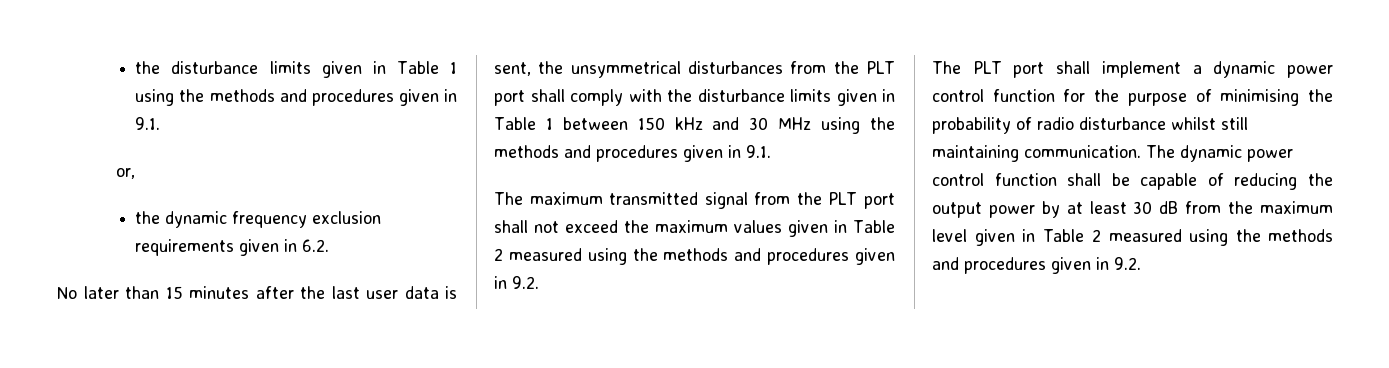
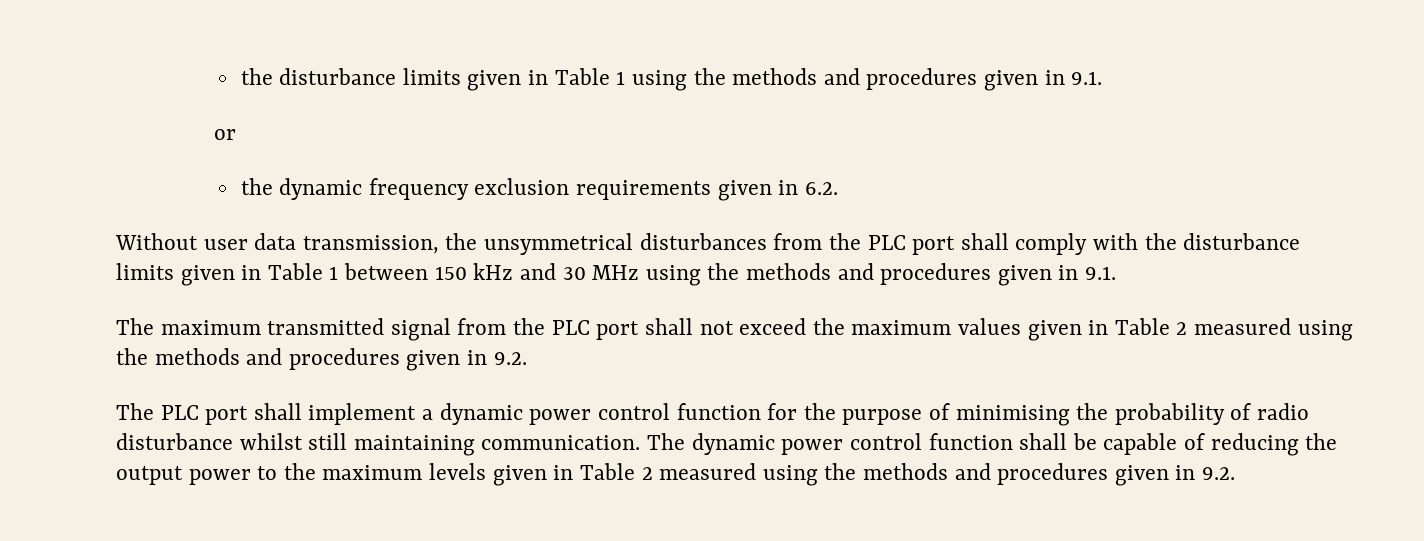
- or,
+ or
- No later than 15 minutes after the last user data is sent, the unsymmetrical disturbances from the PLT port shall comply with the disturbance limits given in Table 1 between 150 kHz and 30 MHz using the methods and procedures given in 9.1.
+ Without user data transmission, the unsymmetrical disturbances from the PLC port shall comply with the disturbance limits given in Table 1 between 150 kHz and 30 MHz using the methods and procedures given in 9.1.
- The maximum transmitted signal from the PLT port shall not exceed the maximum values given in Table 2 measured using the methods and procedures given in 9.2.
+ The maximum transmitted signal from the PLC port shall not exceed the maximum values given in Table 2 measured using the methods and procedures given in 9.2.
- The PLT port shall implement a dynamic power control function for the purpose of minimising the probability of radio disturbance whilst still maintaining communication.
+ The PLC port shall implement a dynamic power control function for the purpose of minimising the probability of radio disturbance whilst still maintaining communication.
- The dynamic power control function shall be capable of reducing the output power by at least 30 dB from the maximum level given in Table 2 measured using the methods and procedures given in 9.2.
+ The dynamic power control function shall be capable of reducing the output power to the maximum levels given in Table 2 measured using the methods and procedures given in 9.2.

